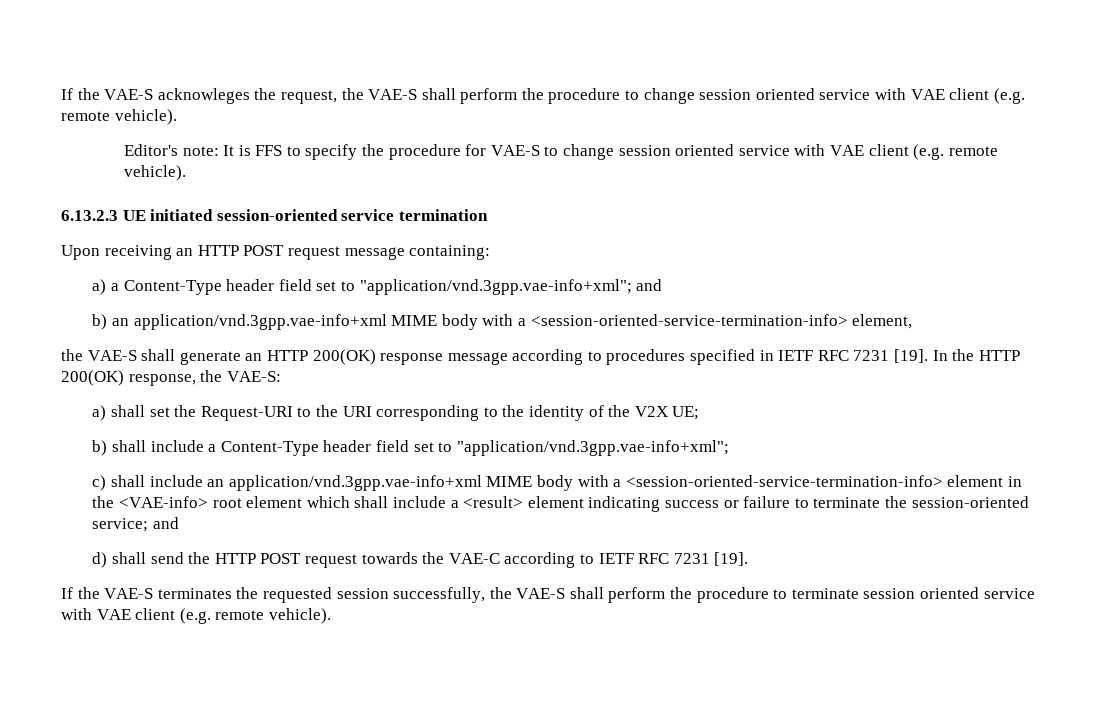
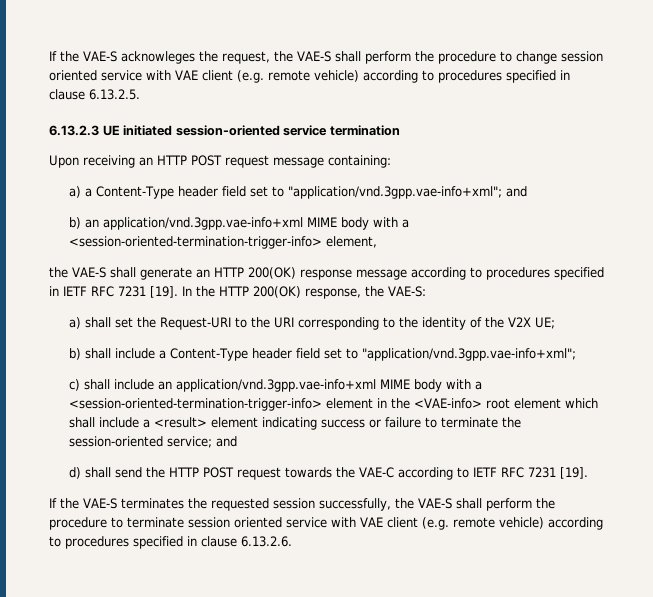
- If the VAE-S acknowleges the request, the VAE-S shall perform the procedure to change session oriented service with VAE client (e.g. remote vehicle).
- Editor's note: It is FFS to specify the procedure for VAE-S to change session oriented service with VAE client (e.g. remote vehicle).
+ If the VAE-S acknowleges the request, the VAE-S shall perform the procedure to change session oriented service with VAE client (e.g. remote vehicle) according to procedures specified in clause 6.13.2.5.
- b) an application/vnd.3gpp.vae-info+xml MIME body with a <session-oriented-service-termination-info> element,
+ b) an application/vnd.3gpp.vae-info+xml MIME body with a <session-oriented-termination-trigger-info> element,
- c) shall include an application/vnd.3gpp.vae-info+xml MIME body with a <session-oriented-service-termination-info> element in the <VAE-info> root element which shall include a <result> element indicating success or failure to terminate the session-oriented service; and
+ c) shall include an application/vnd.3gpp.vae-info+xml MIME body with a <session-oriented-termination-trigger-info> element in the <VAE-info> root element which shall include a <result> element indicating success or failure to terminate the session-oriented service; and
- If the VAE-S terminates the requested session successfully, the VAE-S shall perform the procedure to terminate session oriented service with VAE client (e.g. remote vehicle).
+ If the VAE-S terminates the requested session successfully, the VAE-S shall perform the procedure to terminate session oriented service with VAE client (e.g. remote vehicle) according to procedures specified in clause 6.13.2.6.

